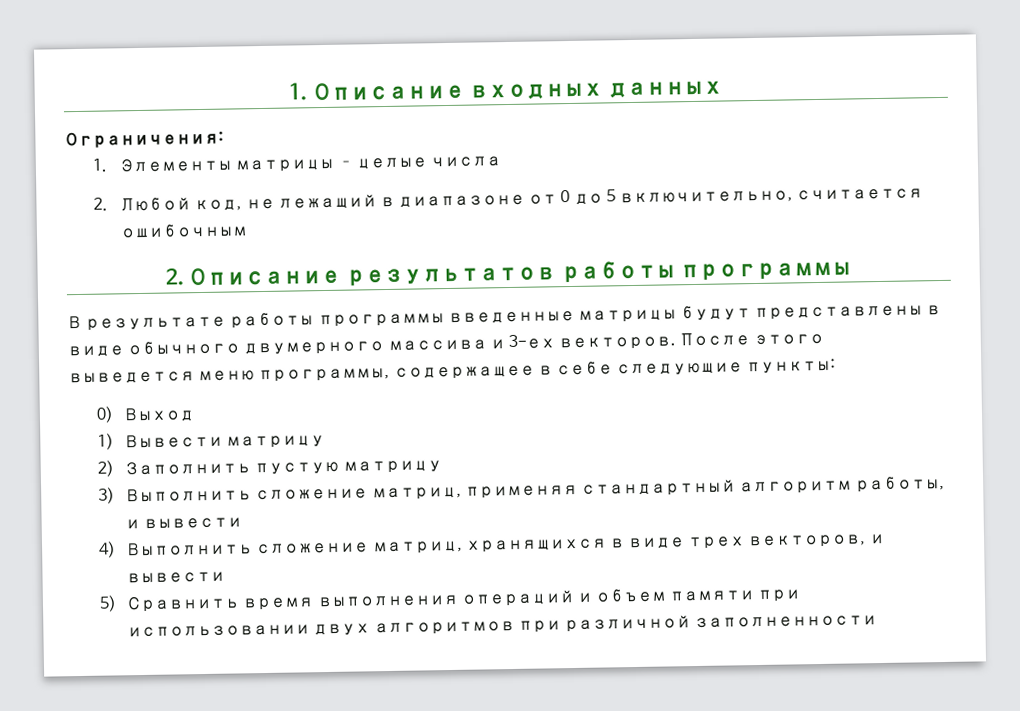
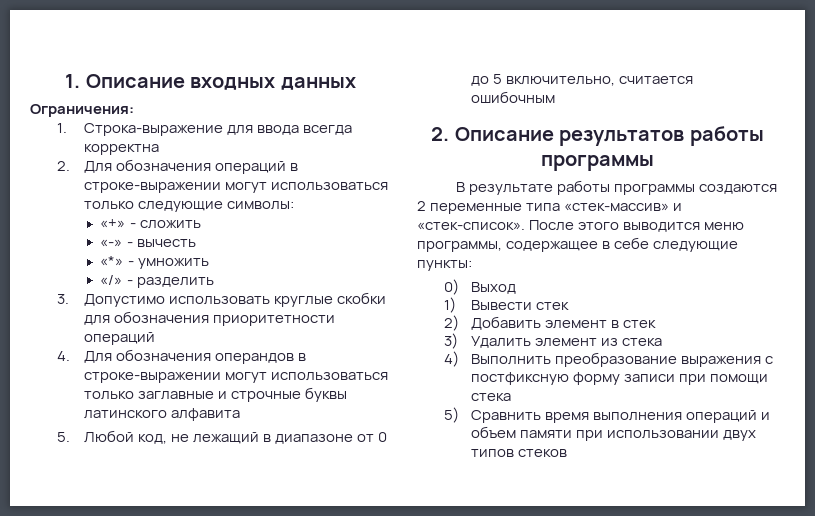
- 1. Элементы матрицы – целые числа
- 2. Любой код, не лежащий в диапазоне от 0 до 5 включительно, считается ошибочным
+ 1. Строка-выражение для ввода всегда корректна
+ 2. Для обозначения операций в строке-выражении могут использоваться только следующие символы:
+ «+» - сложить
+ «-» - вычесть
+ «*» - умножить
+ «/» - разделить
+ 3. Допустимо использовать круглые скобки для обозначения приоритетности операций
+ 4. Для обозначения операндов в строке-выражении могут использоваться только заглавные и строчные буквы латинского алфавита
+ 5. Любой код, не лежащий в диапазоне от 0 до 5 включительно, считается ошибочным
- В результате работы программы введенные матрицы будут представлены в виде обычного двумерного массива и 3-ех векторов.
+ В результате работы программы создаются 2 переменные типа «стек-массив» и «стек-список».
- После этого выведется меню программы, содержащее в себе следующие пункты:
+ После этого выводится меню программы, содержащее в себе следующие пункты:
- 1) Вывести матрицу
+ 1) Вывести стек
- 2) Заполнить пустую матрицу
- 3) Выполнить сложение матриц, применяя стандартный алгоритм работы, и вывести
- 4) Выполнить сложение матриц, хранящихся в виде трех векторов, и вывести
+ 2) Добавить элемент в стек
+ 3) Удалить элемент из стека
+ 4) Выполнить преобразование выражения с постфиксную форму записи при помощи стека
- 5) Сравнить время выполнения операций и объем памяти при использовании двух алгоритмов при различной заполненности
+ 5) Сравнить время выполнения операций и объем памяти при использовании двух типов стеков

